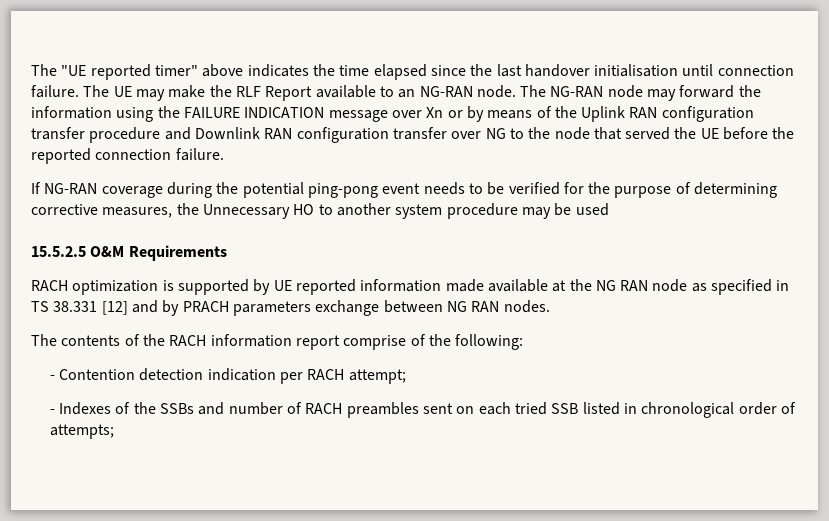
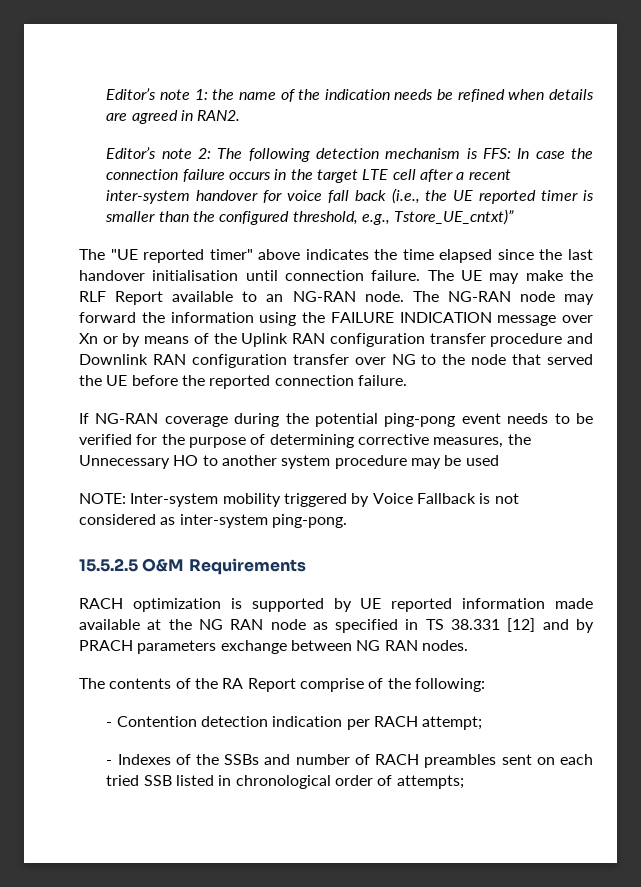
+ Editor’s note 1: the name of the indication needs be refined when details are agreed in RAN2.
+ Editor’s note 2: The following detection mechanism is FFS: In case the connection failure occurs in the target LTE cell after a recent inter-system handover for voice fall back (i.e., the UE reported timer is smaller than the configured threshold, e.g., Tstore_UE_cntxt)”
+ NOTE: Inter-system mobility triggered by Voice Fallback is not considered as inter-system ping-pong.
- The contents of the RACH information report comprise of the following:
+ The contents of the RA Report comprise of the following:

